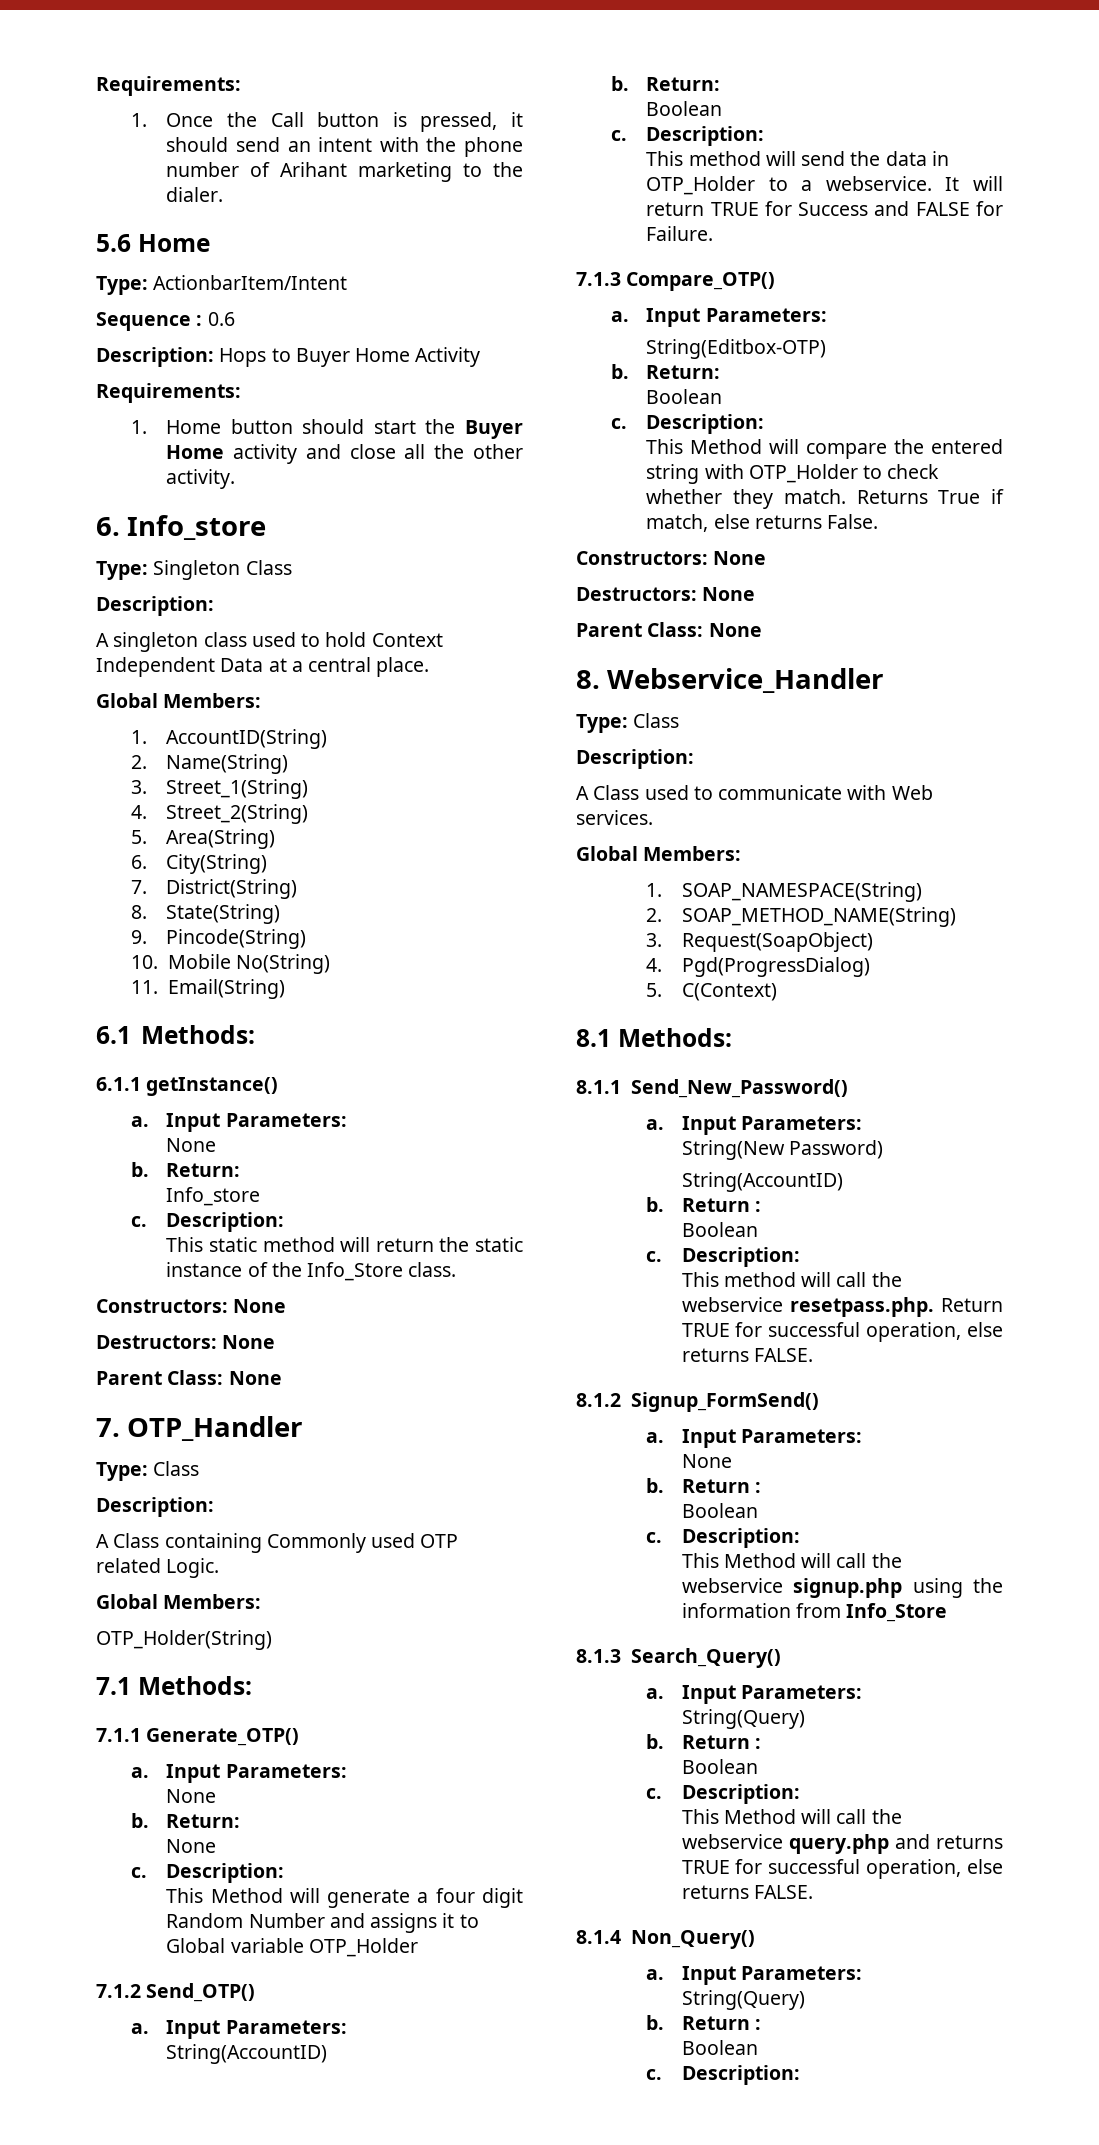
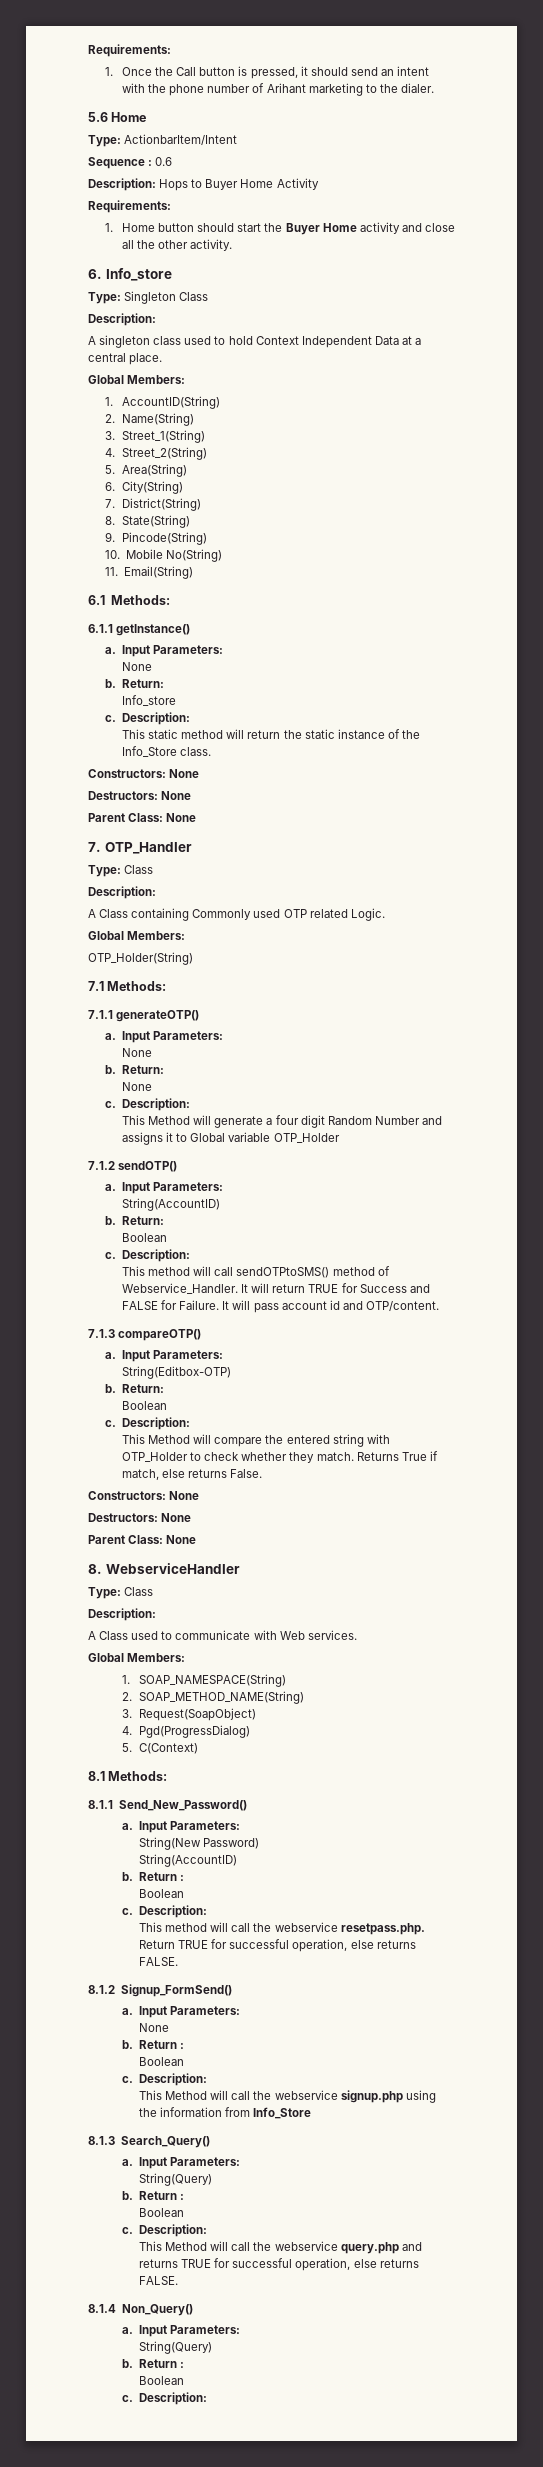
- 7.1.1 Generate_OTP()
+ 7.1.1 generateOTP()
- 7.1.2 Send_OTP()
+ 7.1.2 sendOTP()
- This method will send the data in OTP_Holder to a webservice.
+ This method will call sendOTPtoSMS() method of Webservice_Handler.
+ It will pass account id and OTP/content.
- 7.1.3 Compare_OTP()
+ 7.1.3 compareOTP()
- 8. Webservice_Handler
+ 8. WebserviceHandler

